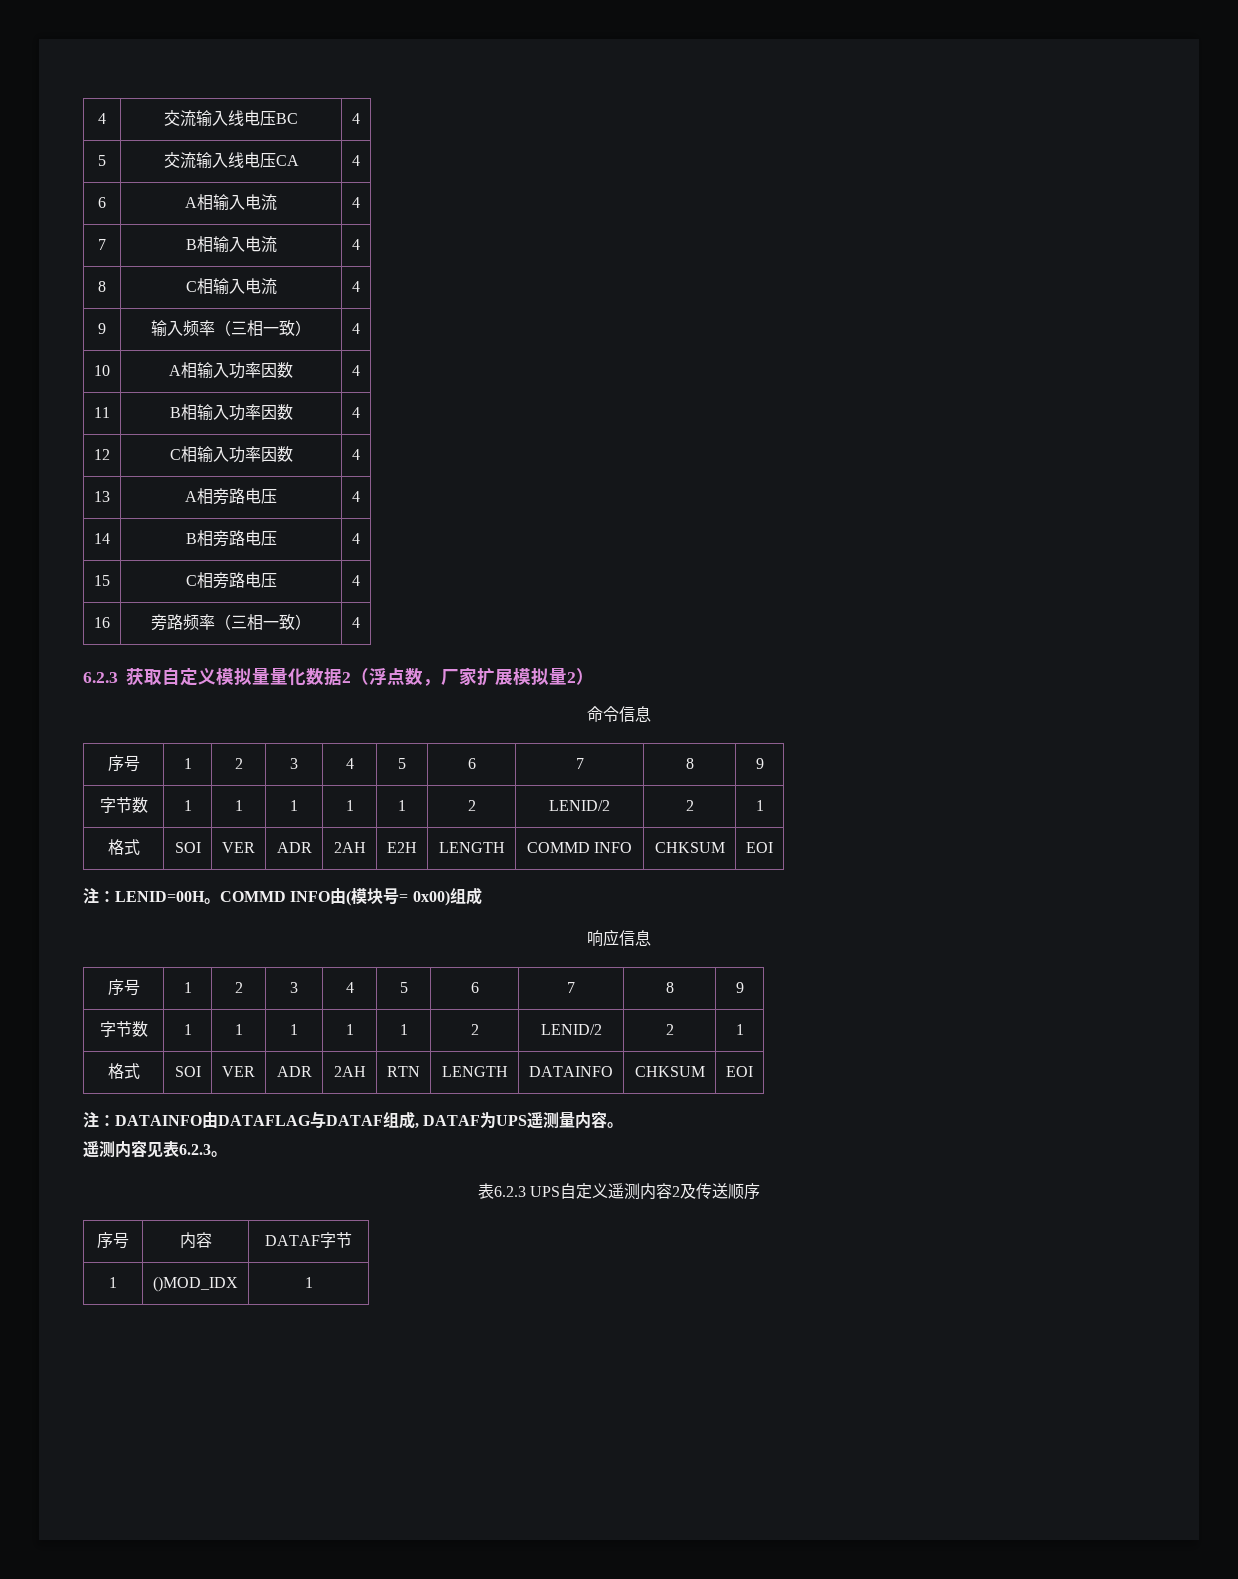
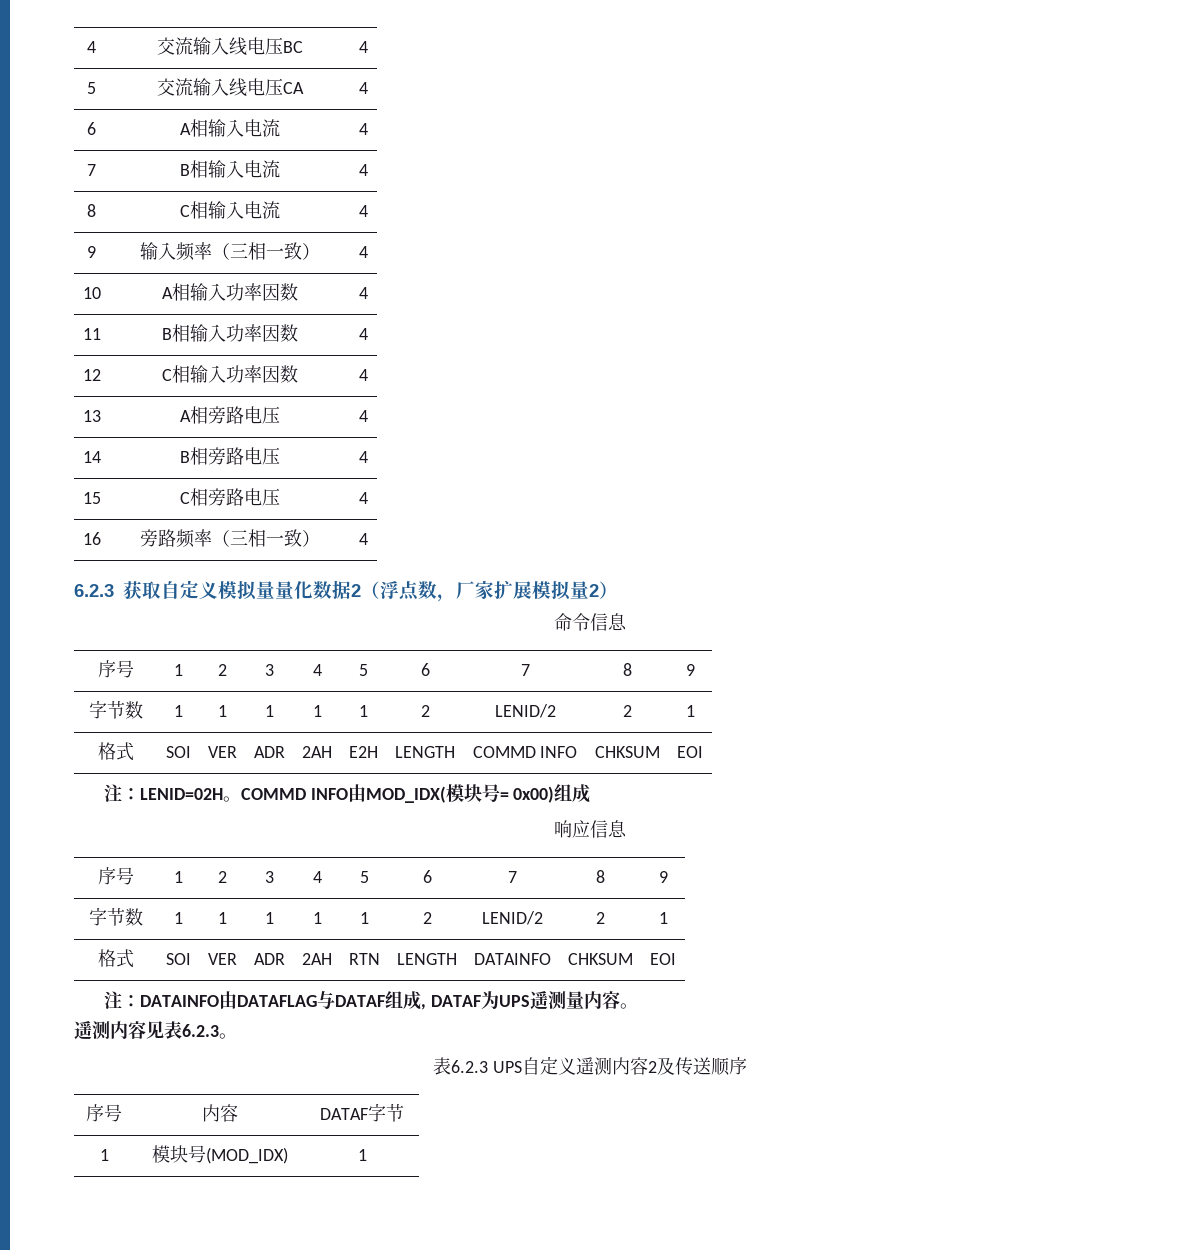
- 注：LENID=00H。
+ 注：LENID=02H。
- COMMD INFO由(模块号= 0x00)组成
+ COMMD INFO由MOD_IDX(模块号= 0x00)组成
- 1 | ()MOD_IDX | 1
+ 1 | 模块号(MOD_IDX) | 1

